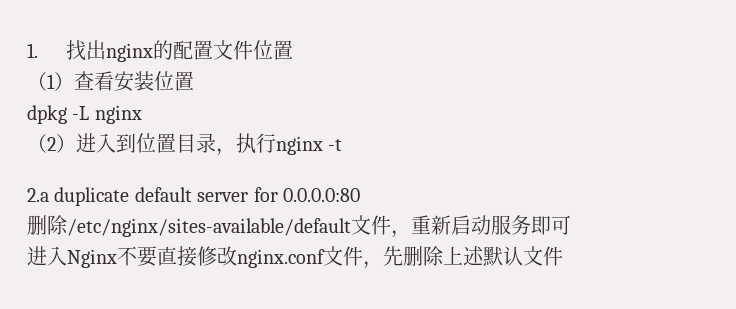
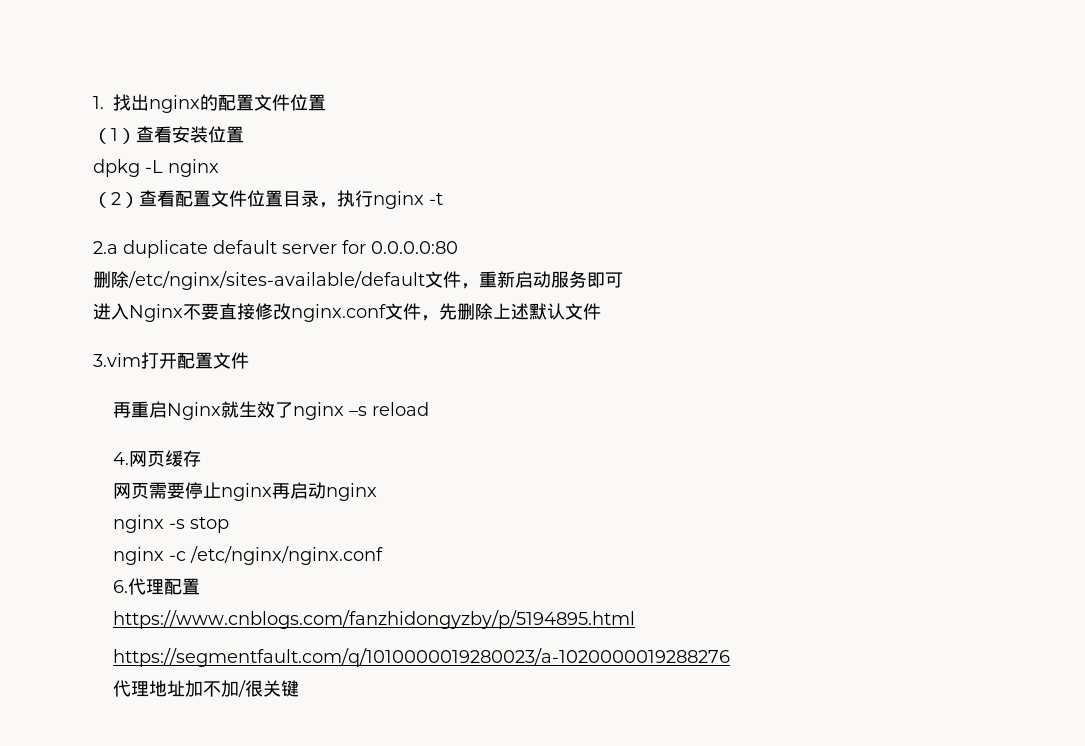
- （2）进入到位置目录，执行nginx -t
+ （2）查看配置文件位置目录，执行nginx -t
+ 3.vim打开配置文件
+ 再重启Nginx就生效了nginx –s reload
+ 4.网页缓存
+ 网页需要停止nginx再启动nginx
+ nginx -s stop
+ nginx -c /etc/nginx/nginx.conf
+ 6.代理配置
+ https://www.cnblogs.com/fanzhidongyzby/p/5194895.html
+ https://segmentfault.com/q/1010000019280023/a-1020000019288276
+ 代理地址加不加/很关键

